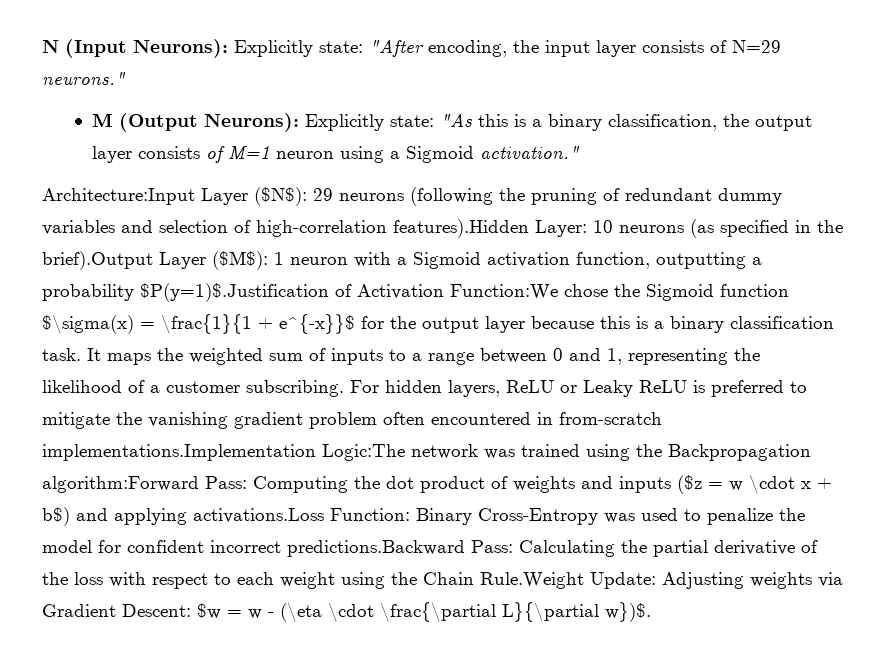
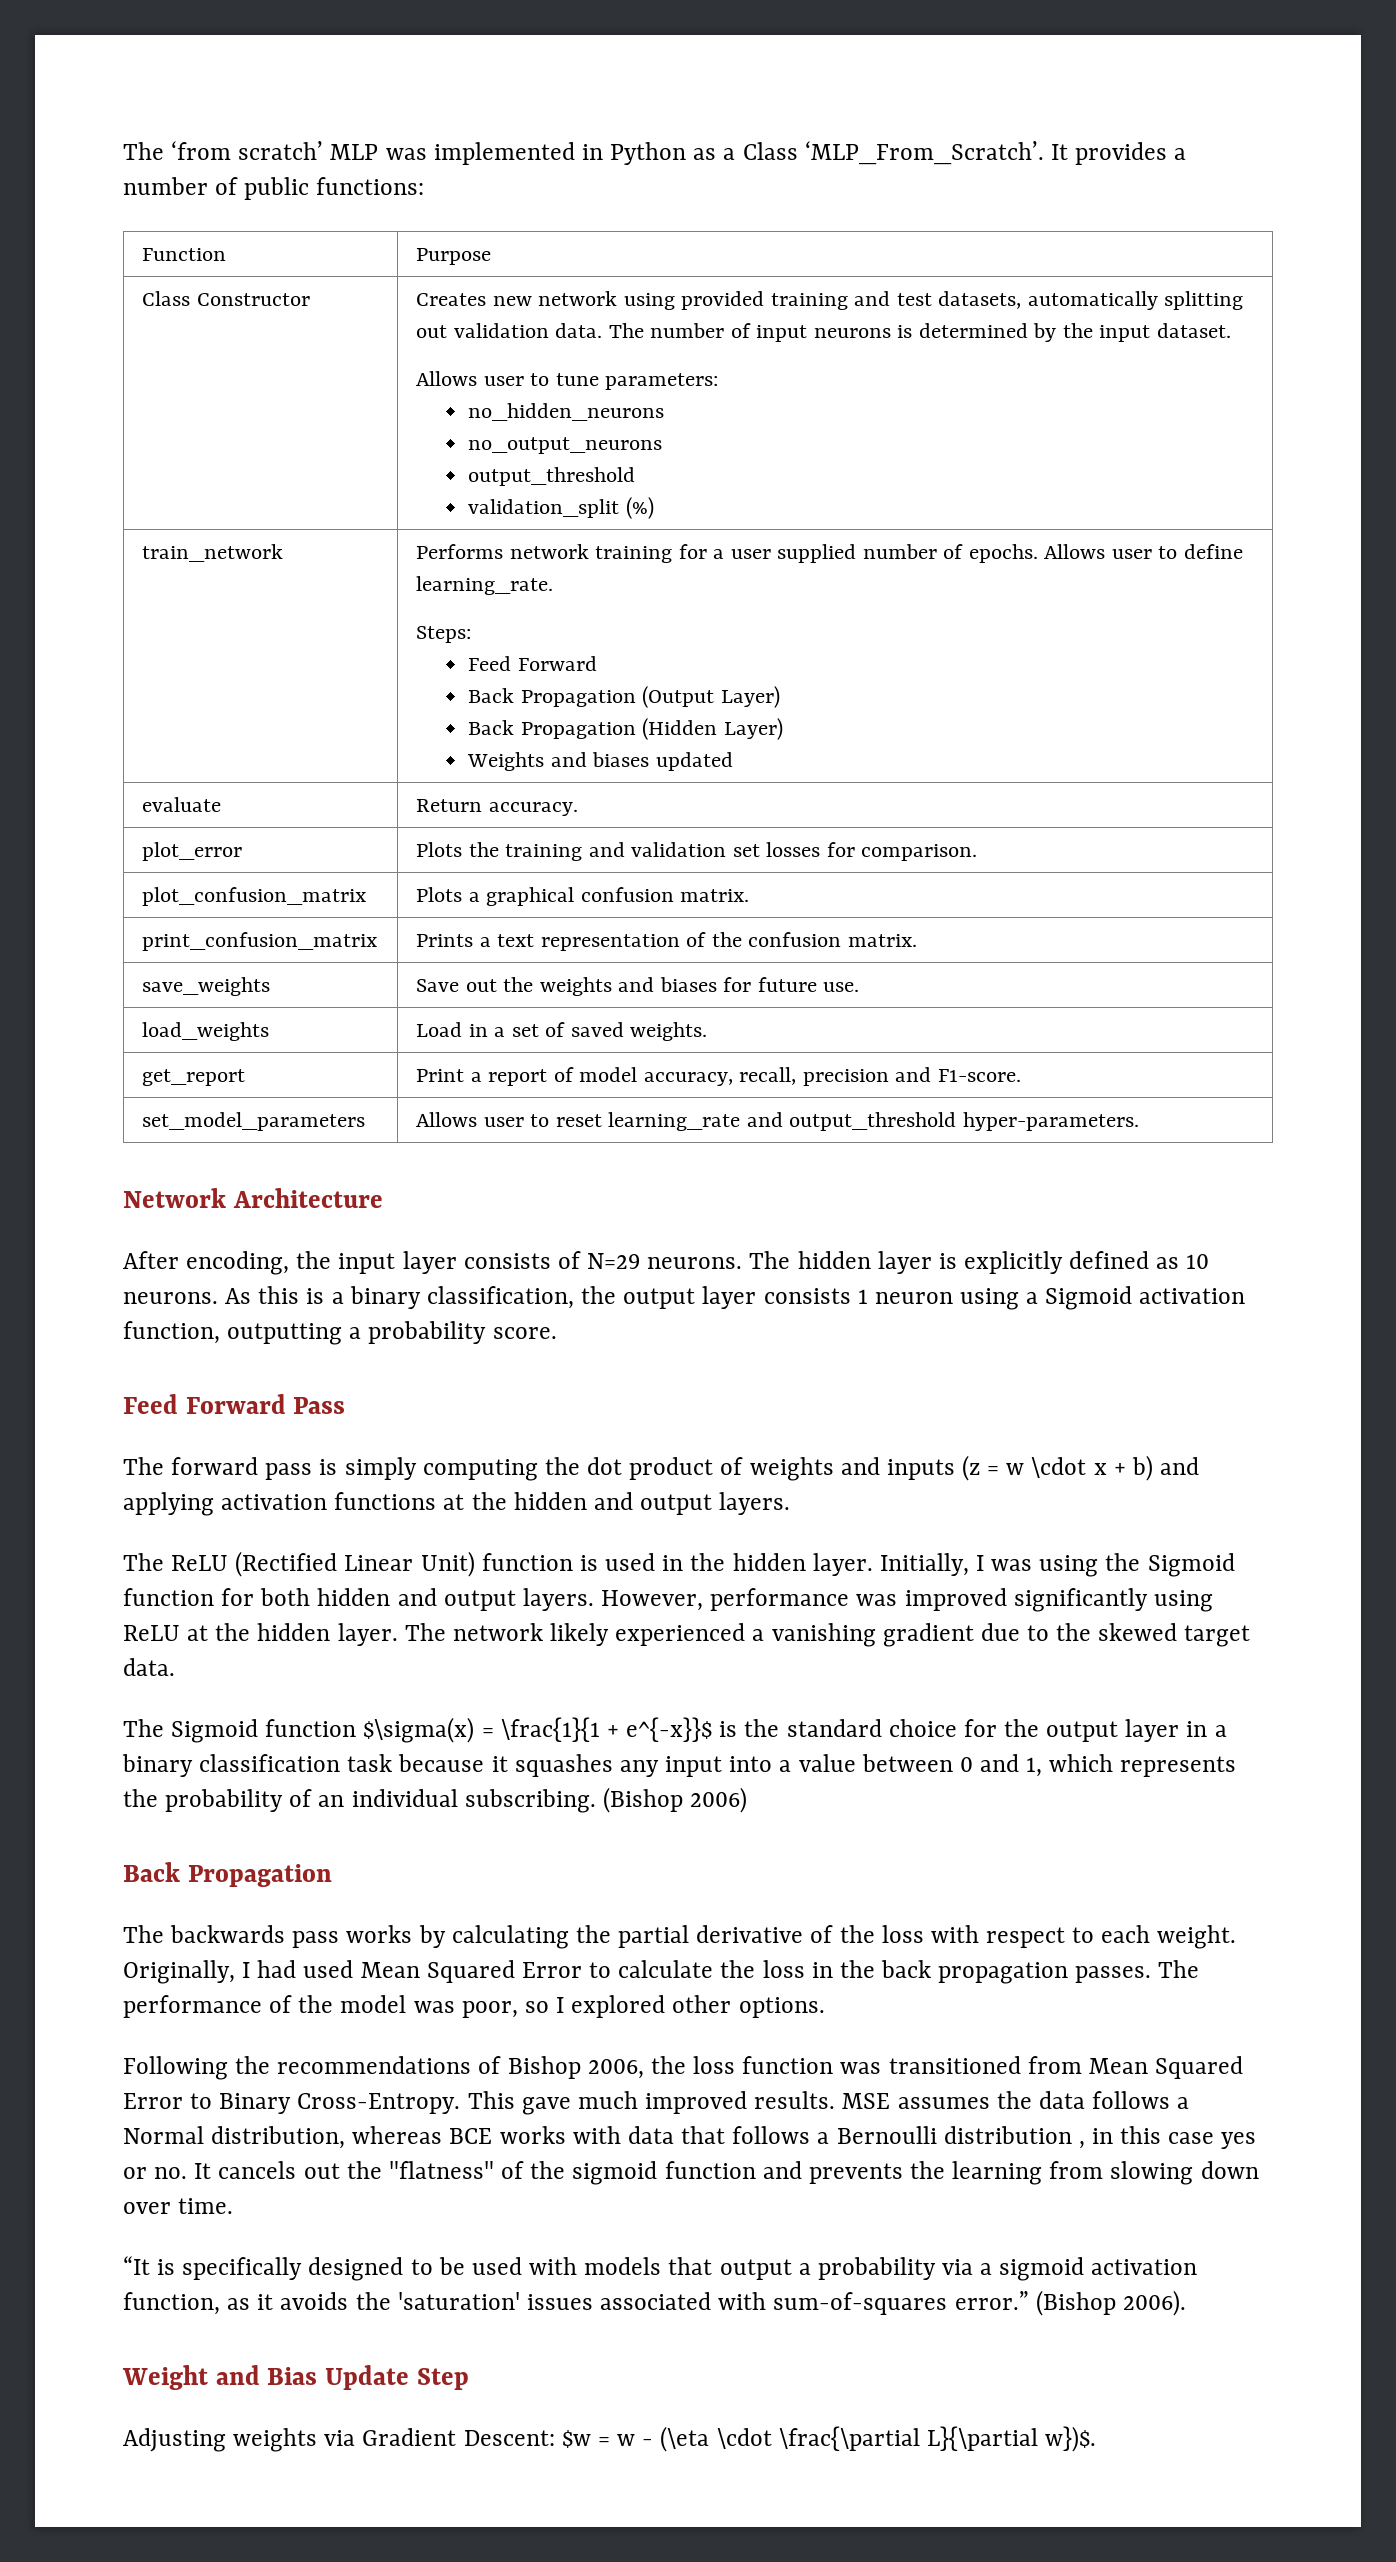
- N (Input Neurons): Explicitly state: "After encoding, the input layer consists of N=29 neurons."
- M (Output Neurons): Explicitly state: "As this is a binary classification, the output layer consists of M=1 neuron using a Sigmoid activation."
- Architecture:Input Layer ($N$): 29 neurons (following the pruning of redundant dummy variables and selection of high-correlation features).Hidden Layer: 10 neurons (as specified in the brief).Output Layer ($M$): 1 neuron with a Sigmoid activation function, outputting a probability $P(y=1)$.Justification of Activation Function:We chose the Sigmoid function $\sigma(x) = \frac{1}{1 + e^{-x}}$ for the output layer because this is a binary classification task. It maps the weighted sum of inputs to a range between 0 and 1, representing the likelihood of a customer subscribing. For hidden layers, ReLU or Leaky ReLU is preferred to mitigate the vanishing gradient problem often encountered in from-scratch implementations.Implementation Logic:The network was trained using the Backpropagation algorithm:Forward Pass: Computing the dot product of weights and inputs ($z = w \cdot x + b$) and applying activations.Loss Function: Binary Cross-Entropy was used to penalize the model for confident incorrect predictions.Backward Pass: Calculating the partial derivative of the loss with respect to each weight using the Chain Rule.Weight Update: Adjusting weights via Gradient Descent: $w = w - (\eta \cdot \frac{\partial L}{\partial w})$.
+ The ‘from scratch’ MLP was implemented in Python as a Class ‘MLP_From_Scratch’. It provides a number of public functions:
+ Function | Purpose
+ Class Constructor | Creates new network using provided training and test datasets, automatically splitting out validation data. The number of input neurons is determined by the input dataset.
+ Allows user to tune parameters:
+ no_hidden_neurons
+ no_output_neurons
+ output_threshold
+ validation_split (%)
+ train_network | Performs network training for a user supplied number of epochs. Allows user to define learning_rate.
+ Steps:
+ Feed Forward
+ Back Propagation (Output Layer)
+ Back Propagation (Hidden Layer)
+ Weights and biases updated
+ evaluate | Return accuracy.
+ plot_error | Plots the training and validation set losses for comparison.
+ plot_confusion_matrix | Plots a graphical confusion matrix.
+ print_confusion_matrix | Prints a text representation of the confusion matrix.
+ save_weights | Save out the weights and biases for future use.
+ load_weights | Load in a set of saved weights.
+ get_report | Print a report of model accuracy, recall, precision and F1-score.
+ set_model_parameters | Allows user to reset learning_rate and output_threshold hyper-parameters.
+ Network Architecture
+ After encoding, the input layer consists of N=29 neurons. The hidden layer is explicitly defined as 10 neurons. As this is a binary classification, the output layer consists 1 neuron using a Sigmoid activation function, outputting a probability score.
+ Feed Forward Pass
+ The forward pass is simply computing the dot product of weights and inputs (z = w \cdot x + b) and applying activation functions at the hidden and output layers.
+ The ReLU (Rectified Linear Unit) function is used in the hidden layer. Initially, I was using the Sigmoid function for both hidden and output layers. However, performance was improved significantly using ReLU at the hidden layer. The network likely experienced a vanishing gradient due to the skewed target data.
+ The Sigmoid function $\sigma(x) = \frac{1}{1 + e^{-x}}$ is the standard choice for the output layer in a binary classification task because it squashes any input into a value between 0 and 1, which represents the probability of an individual subscribing. (Bishop 2006)
+ Back Propagation
+ The backwards pass works by calculating the partial derivative of the loss with respect to each weight. Originally, I had used Mean Squared Error to calculate the loss in the back propagation passes. The performance of the model was poor, so I explored other options.
+ Following the recommendations of Bishop 2006, the loss function was transitioned from Mean Squared Error to Binary Cross-Entropy. This gave much improved results. MSE assumes the data follows a Normal distribution, whereas BCE works with data that follows a Bernoulli distribution , in this case yes or no. It cancels out the "flatness" of the sigmoid function and prevents the learning from slowing down over time.
+ “It is specifically designed to be used with models that output a probability via a sigmoid activation function, as it avoids the 'saturation' issues associated with sum-of-squares error.” (Bishop 2006).
+ Weight and Bias Update Step
+ Adjusting weights via Gradient Descent: $w = w - (\eta \cdot \frac{\partial L}{\partial w})$.

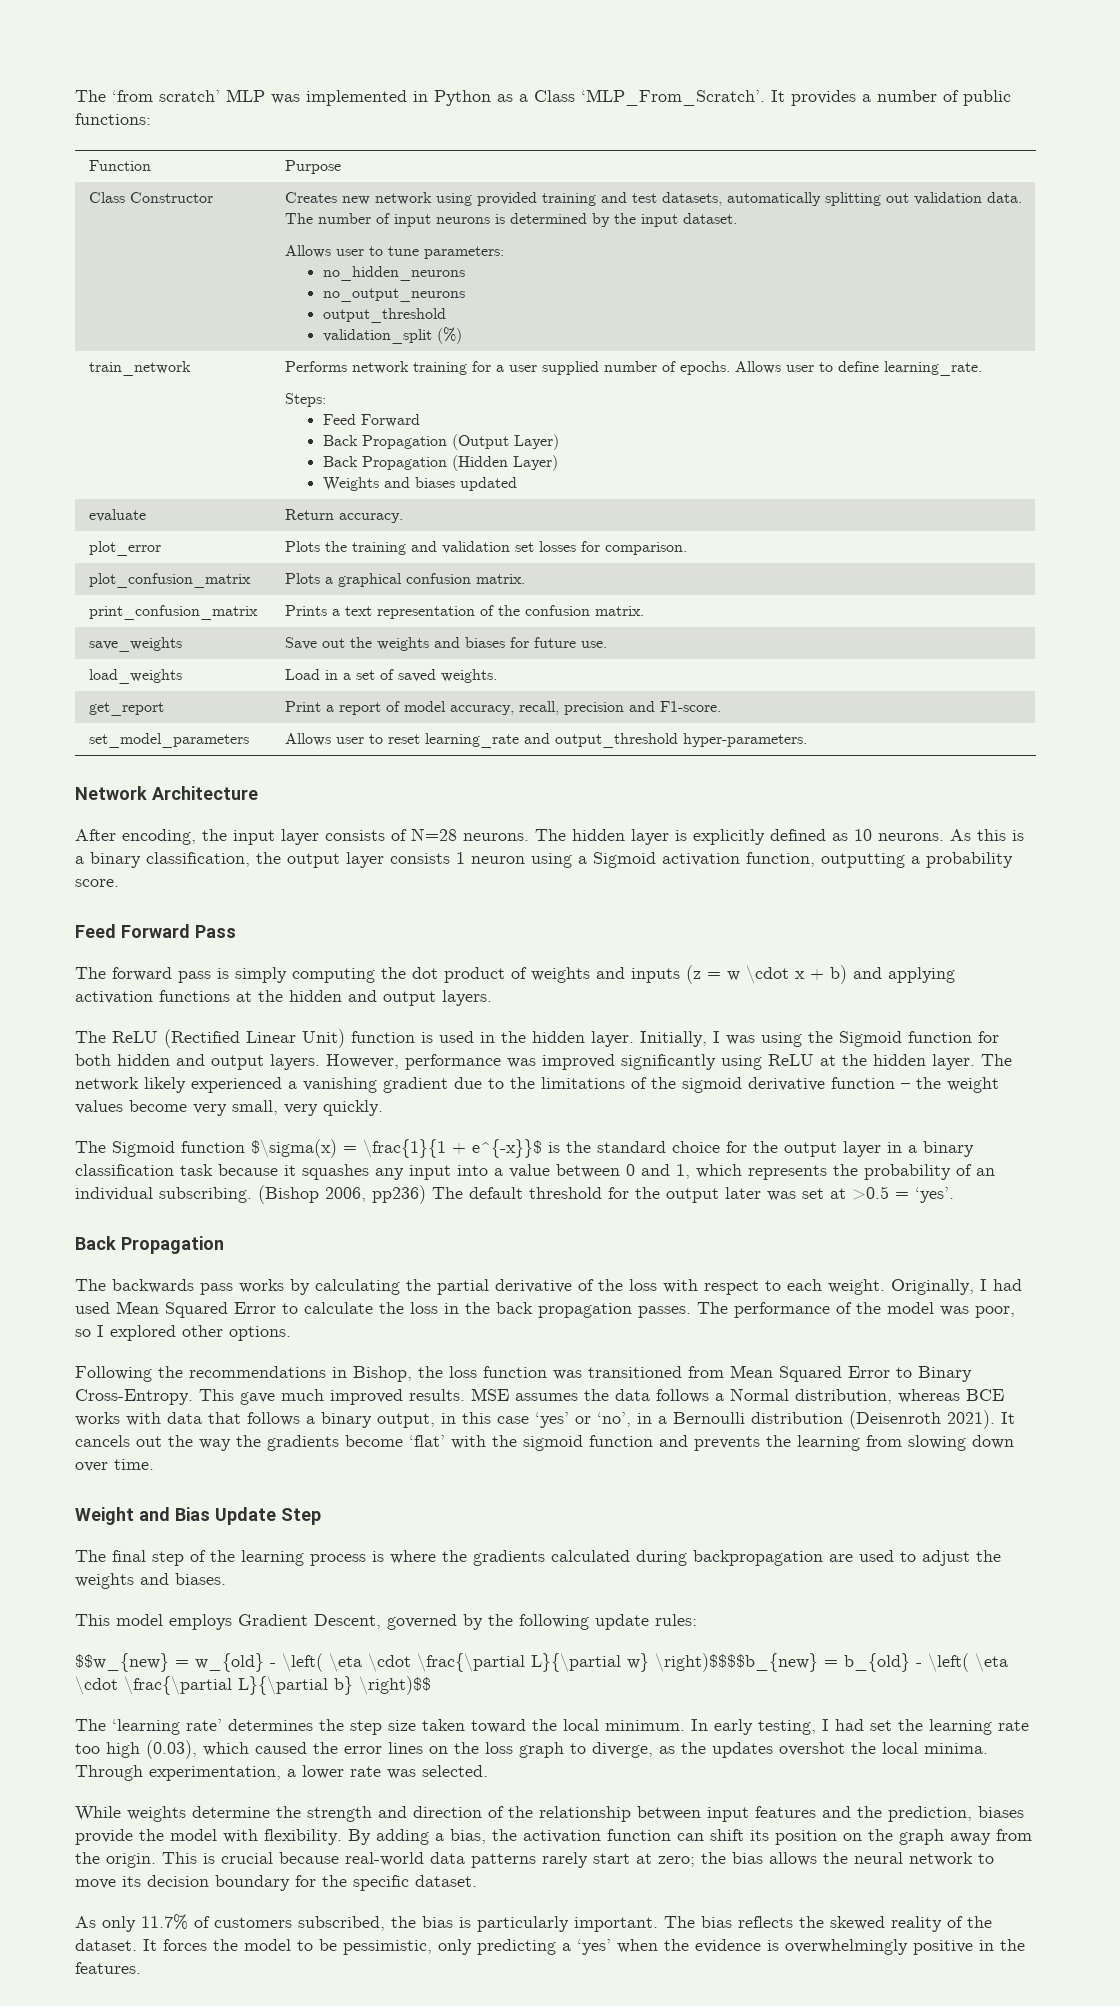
- After encoding, the input layer consists of N=29 neurons.
+ After encoding, the input layer consists of N=28 neurons.
- The network likely experienced a vanishing gradient due to the skewed target data.
+ The network likely experienced a vanishing gradient due to the limitations of the sigmoid derivative function – the weight values become very small, very quickly.
- (Bishop 2006)
+ (Bishop 2006, pp236) The default threshold for the output later was set at >0.5 = ‘yes’.
- Following the recommendations of Bishop 2006, the loss function was transitioned from Mean Squared Error to Binary Cross-Entropy.
+ Following the recommendations in Bishop, the loss function was transitioned from Mean Squared Error to Binary Cross-Entropy.
- MSE assumes the data follows a Normal distribution, whereas BCE works with data that follows a Bernoulli distribution , in this case yes or no. It cancels out the "flatness" of the sigmoid function and prevents the learning from slowing down over time.
+ MSE assumes the data follows a Normal distribution, whereas BCE works with data that follows a binary output, in this case ‘yes’ or ‘no’, in a Bernoulli distribution (Deisenroth 2021). It cancels out the way the gradients become ‘flat’ with the sigmoid function and prevents the learning from slowing down over time.
- “It is specifically designed to be used with models that output a probability via a sigmoid activation function, as it avoids the 'saturation' issues associated with sum-of-squares error.” (Bishop 2006).
- Adjusting weights via Gradient Descent: $w = w - (\eta \cdot \frac{\partial L}{\partial w})$.
+ The final step of the learning process is where the gradients calculated during backpropagation are used to adjust the weights and biases.
+ This model employs Gradient Descent, governed by the following update rules:
+ $$w_{new} = w_{old} - \left( \eta \cdot \frac{\partial L}{\partial w} \right)$$$$b_{new} = b_{old} - \left( \eta \cdot \frac{\partial L}{\partial b} \right)$$
+ The ‘learning rate’ determines the step size taken toward the local minimum. In early testing, I had set the learning rate too high (0.03), which caused the error lines on the loss graph to diverge, as the updates overshot the local minima. Through experimentation, a lower rate was selected.
+ While weights determine the strength and direction of the relationship between input features and the prediction, biases provide the model with flexibility. By adding a bias, the activation function can shift its position on the graph away from the origin. This is crucial because real-world data patterns rarely start at zero; the bias allows the neural network to move its decision boundary for the specific dataset.
+ As only 11.7% of customers subscribed, the bias is particularly important. The bias reflects the skewed reality of the dataset. It forces the model to be pessimistic, only predicting a ‘yes’ when the evidence is overwhelmingly positive in the features.

